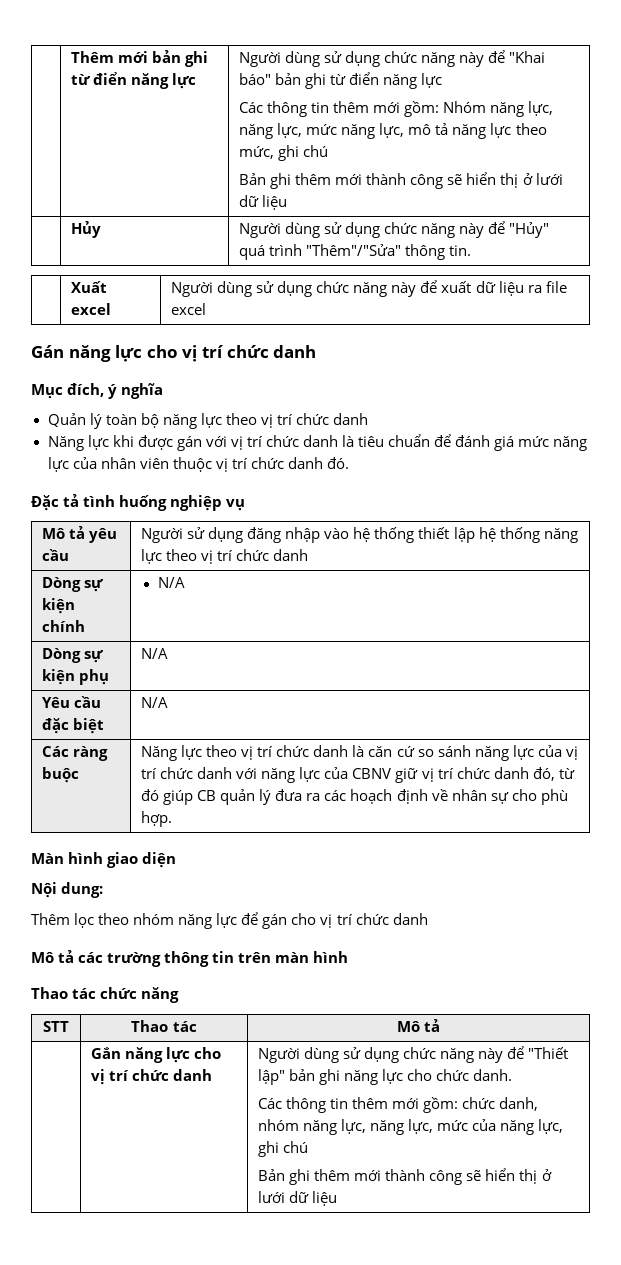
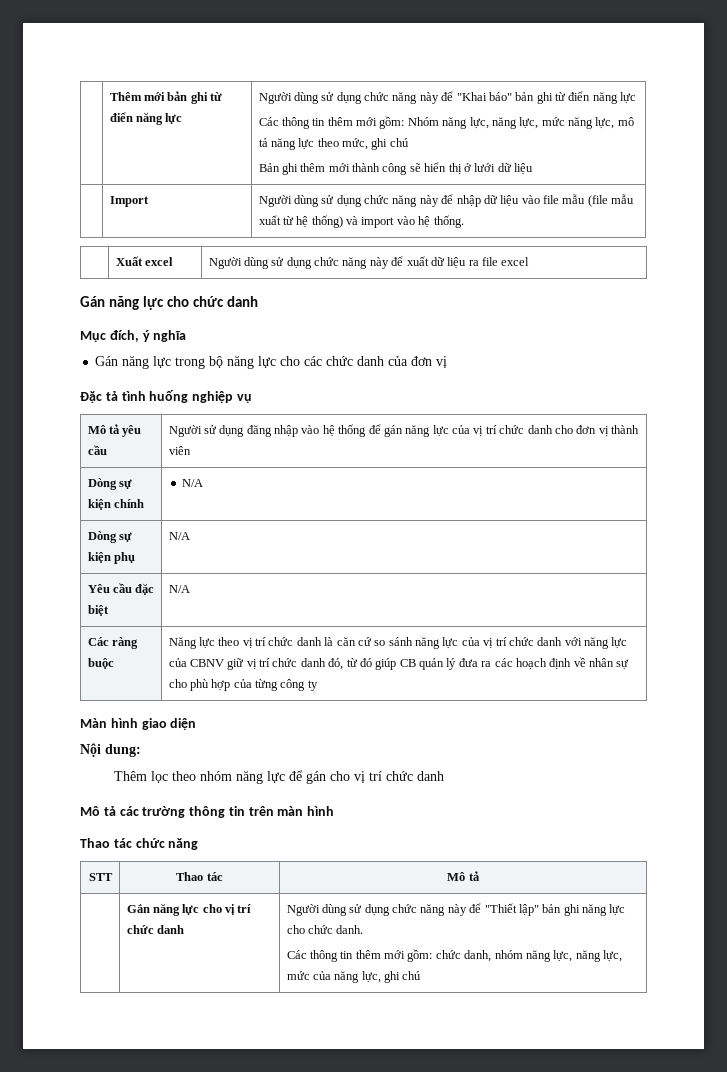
- | Hủy | Người dùng sử dụng chức năng này để "Hủy" quá trình "Thêm"/"Sửa" thông tin.
+ | Import | Người dùng sử dụng chức năng này để nhập dữ liệu vào file mẫu (file mẫu xuất từ hệ thống) và import vào hệ thống.
- Gán năng lực cho vị trí chức danh
+ Gán năng lực cho chức danh
- Quản lý toàn bộ năng lực theo vị trí chức danh
- Năng lực khi được gán với vị trí chức danh là tiêu chuẩn để đánh giá mức năng lực của nhân viên thuộc vị trí chức danh đó.
+ Gán năng lực trong bộ năng lực cho các chức danh của đơn vị
- Mô tả yêu cầu | Người sử dụng đăng nhập vào hệ thống thiết lập hệ thống năng lực theo vị trí chức danh
+ Mô tả yêu cầu | Người sử dụng đăng nhập vào hệ thống để gán năng lực của vị trí chức danh cho đơn vị thành viên
- Năng lực theo vị trí chức danh là căn cứ so sánh năng lực của vị trí chức danh với năng lực của CBNV giữ vị trí chức danh đó, từ đó giúp CB quản lý đưa ra các hoạch định về nhân sự cho phù hợp.
+ Năng lực theo vị trí chức danh là căn cứ so sánh năng lực của vị trí chức danh với năng lực của CBNV giữ vị trí chức danh đó, từ đó giúp CB quản lý đưa ra các hoạch định về nhân sự cho phù hợp của từng công ty
  Các thông tin thêm mới gồm: chức danh, nhóm năng lực, năng lực, mức của năng lực, ghi chú
- Bản ghi thêm mới thành công sẽ hiển thị ở lưới dữ liệu

